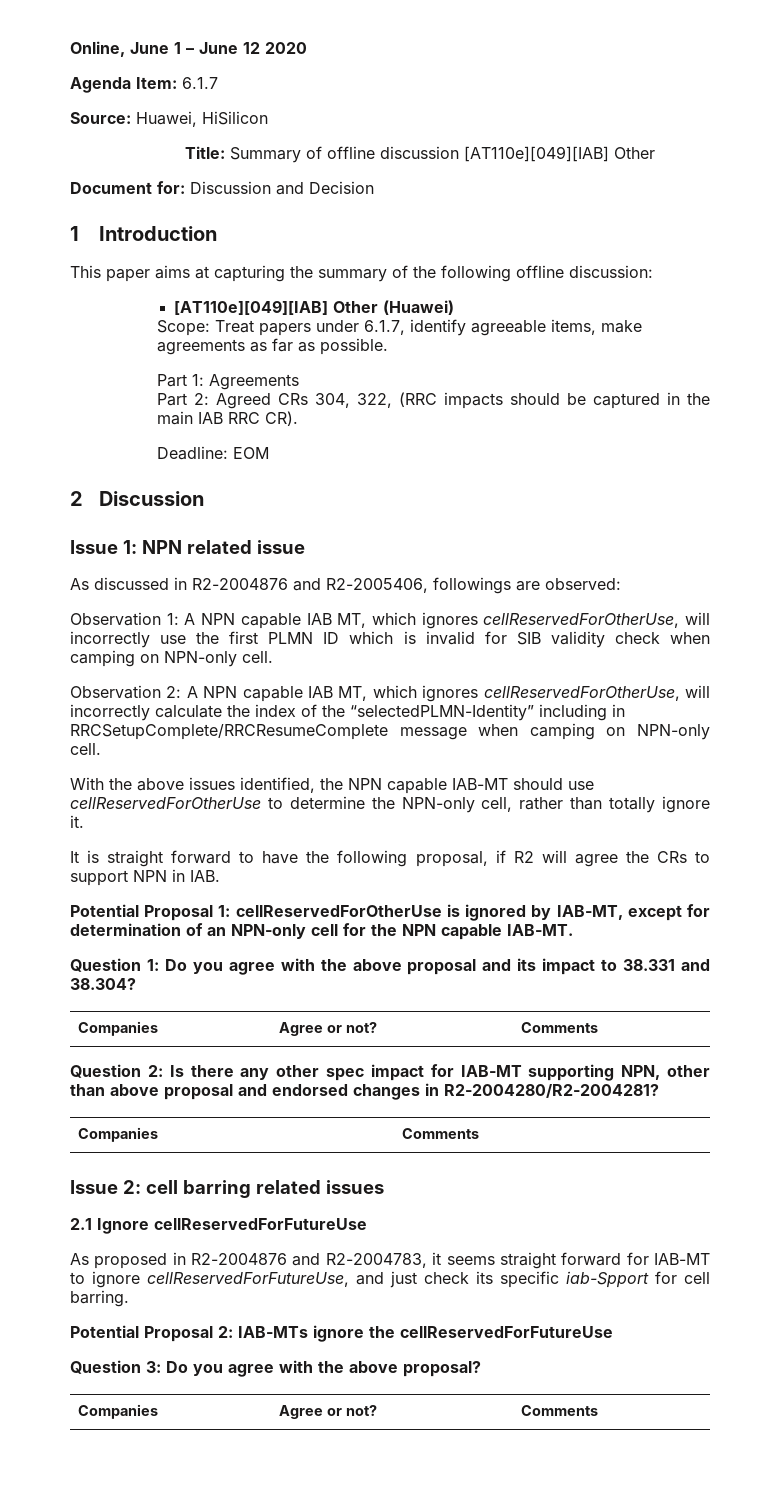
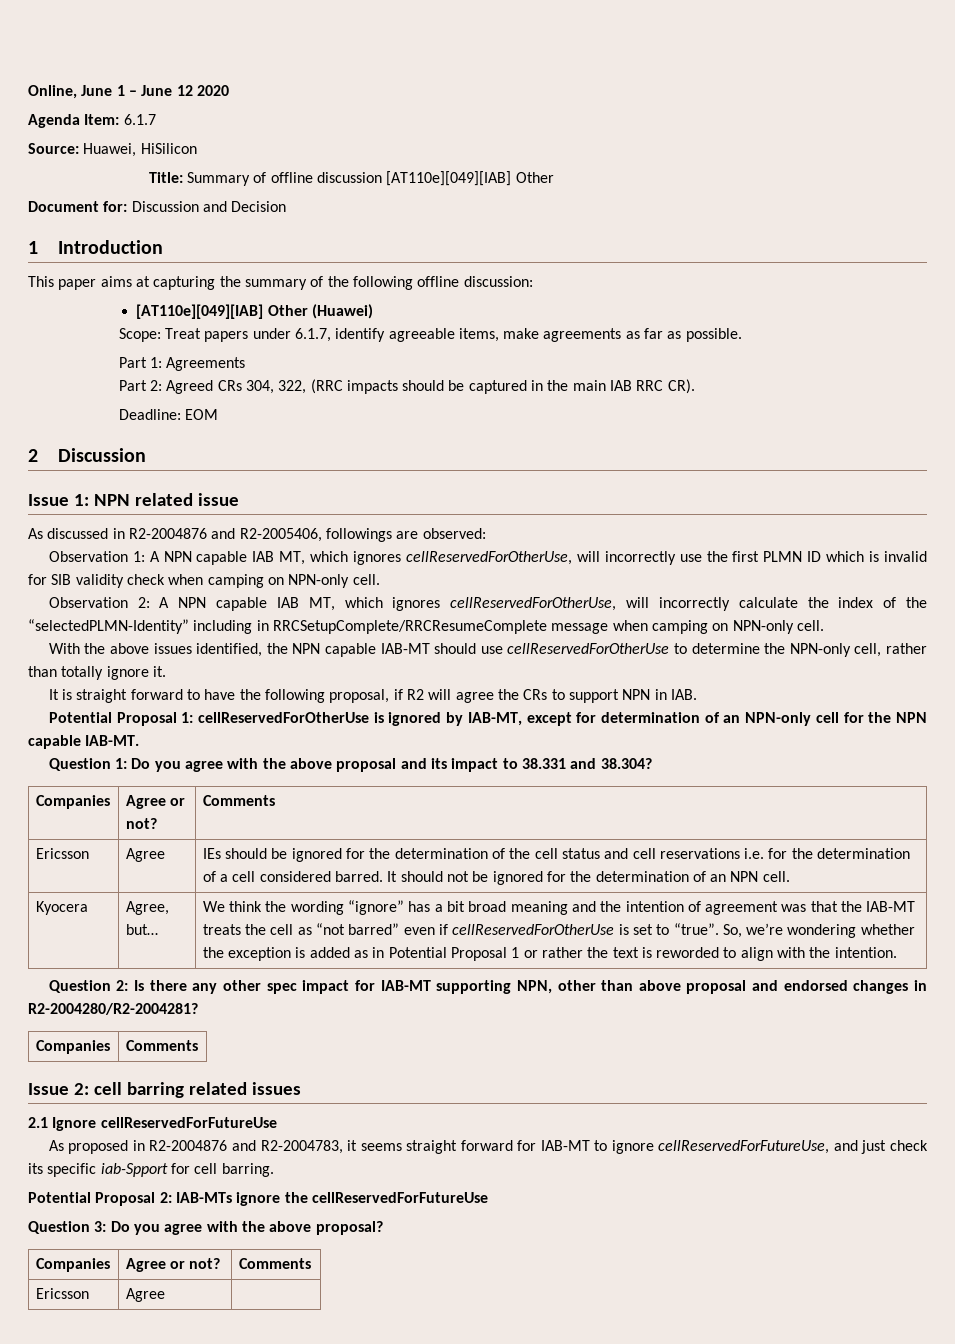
+ Ericsson | Agree | IEs should be ignored for the determination of the cell status and cell reservations i.e. for the determination of a cell considered barred. It should not be ignored for the determination of an NPN cell.
+ Kyocera | Agree, but… | We think the wording “ignore” has a bit broad meaning and the intention of agreement was that the IAB-MT treats the cell as “not barred” even if cellReservedForOtherUse is set to “true”. So, we’re wondering whether the exception is added as in Potential Proposal 1 or rather the text is reworded to align with the intention.
  Question 3: Do you agree with the above proposal?
  Companies | Agree or not? | Comments
+ Ericsson | Agree |

